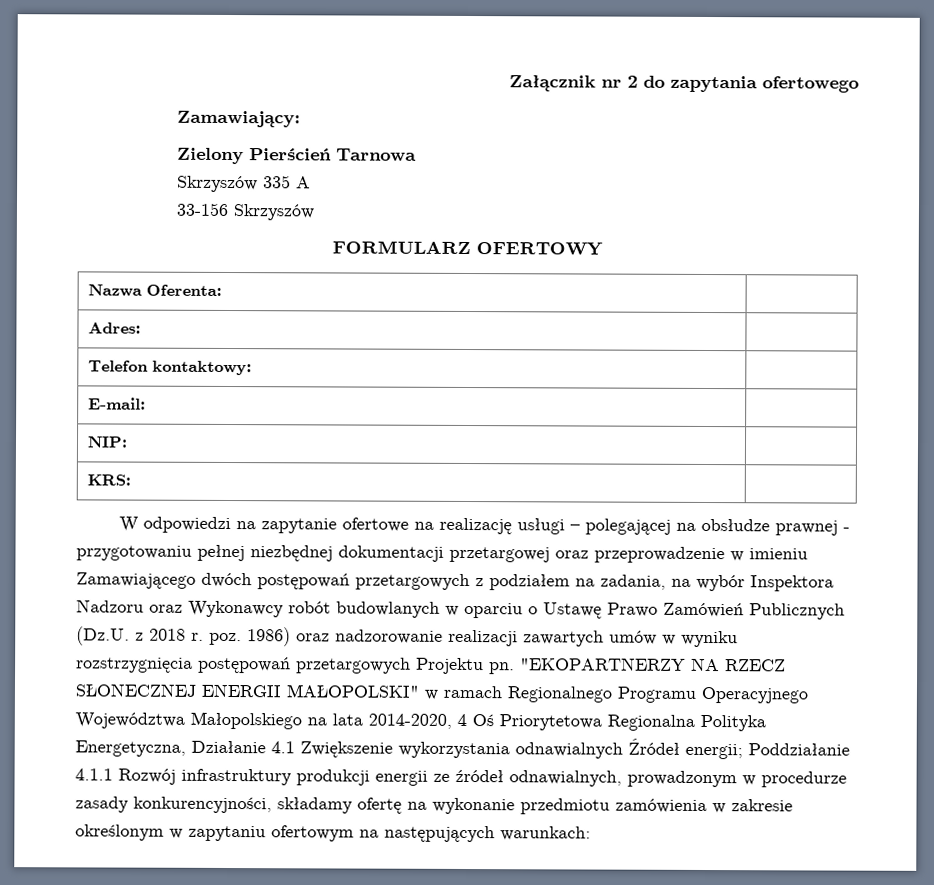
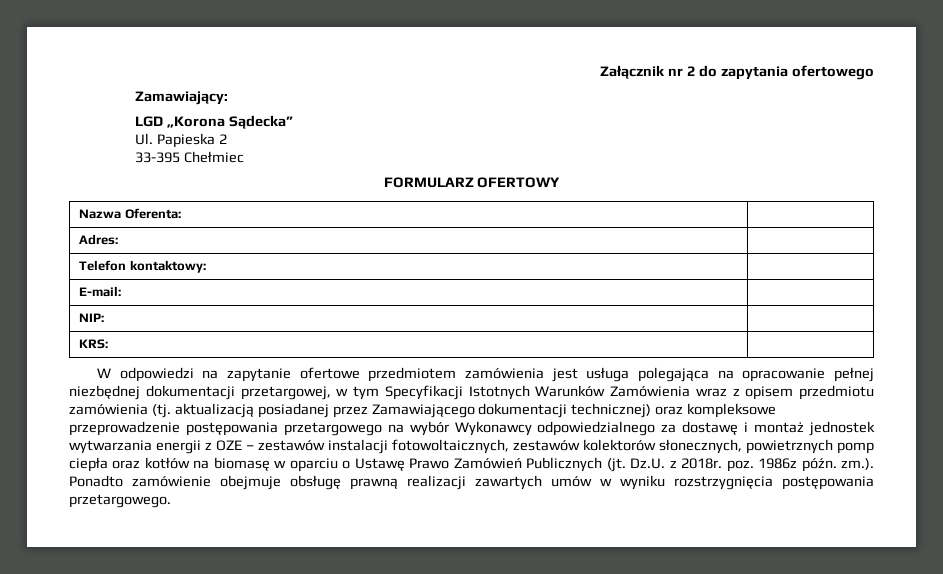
- Zielony Pierścień Tarnowa
- Skrzyszów 335 A
- 33-156 Skrzyszów
+ LGD „Korona Sądecka”
+ Ul. Papieska 2
+ 33-395 Chełmiec
- W odpowiedzi na zapytanie ofertowe na realizację usługi – polegającej na obsłudze prawnej - przygotowaniu pełnej niezbędnej dokumentacji przetargowej oraz przeprowadzenie w imieniu Zamawiającego dwóch postępowań przetargowych z podziałem na zadania, na wybór Inspektora Nadzoru oraz Wykonawcy robót budowlanych w oparciu o Ustawę Prawo Zamówień Publicznych (Dz.U. z 2018 r. poz. 1986) oraz nadzorowanie realizacji zawartych umów w wyniku rozstrzygnięcia postępowań przetargowych Projektu pn. "EKOPARTNERZY NA RZECZ SŁONECZNEJ ENERGII MAŁOPOLSKI" w ramach Regionalnego Programu Operacyjnego Województwa Małopolskiego na lata 2014-2020, 4 Oś Priorytetowa Regionalna Polityka Energetyczna, Działanie 4.1 Zwiększenie wykorzystania odnawialnych Źródeł energii; Poddziałanie 4.1.1 Rozwój infrastruktury produkcji energii ze źródeł odnawialnych, prowadzonym w procedurze zasady konkurencyjności, składamy ofertę na wykonanie przedmiotu zamówienia w zakresie określonym w zapytaniu ofertowym na następujących warunkach:
+ W odpowiedzi na zapytanie ofertowe przedmiotem zamówienia jest usługa polegająca na opracowanie pełnej niezbędnej dokumentacji przetargowej, w tym Specyfikacji Istotnych Warunków Zamówienia wraz z opisem przedmiotu zamówienia (tj. aktualizacją posiadanej przez Zamawiającego dokumentacji technicznej) oraz kompleksowe przeprowadzenie postępowania przetargowego na wybór Wykonawcy odpowiedzialnego za dostawę i montaż jednostek wytwarzania energii z OZE – zestawów instalacji fotowoltaicznych, zestawów kolektorów słonecznych, powietrznych pomp ciepła oraz kotłów na biomasę w oparciu o Ustawę Prawo Zamówień Publicznych (jt. Dz.U. z 2018r. poz. 1986z późn. zm.). Ponadto zamówienie obejmuje obsługę prawną realizacji zawartych umów w wyniku rozstrzygnięcia postępowania przetargowego.

